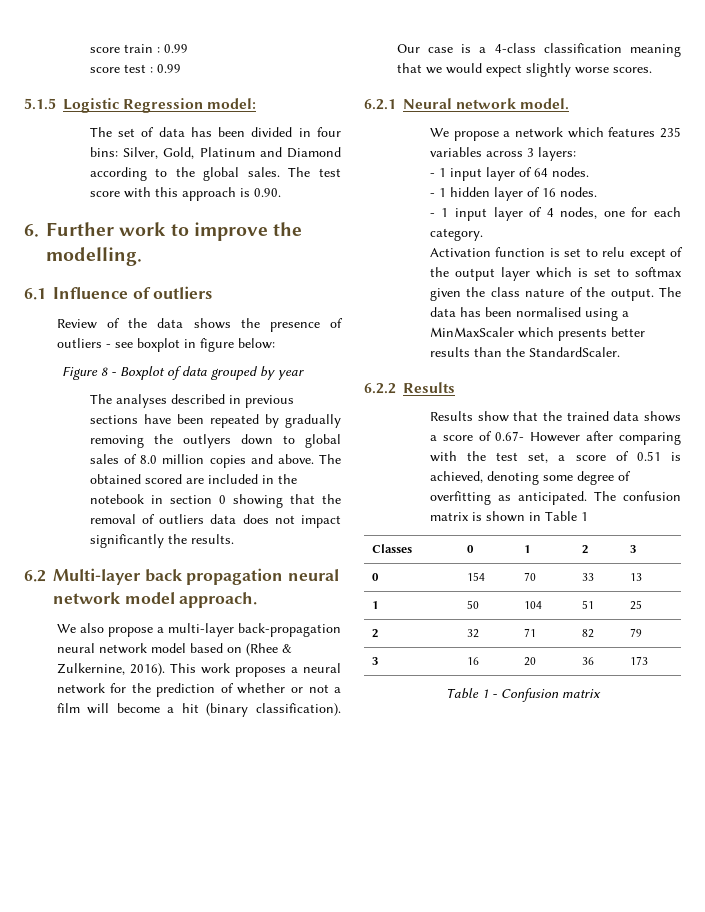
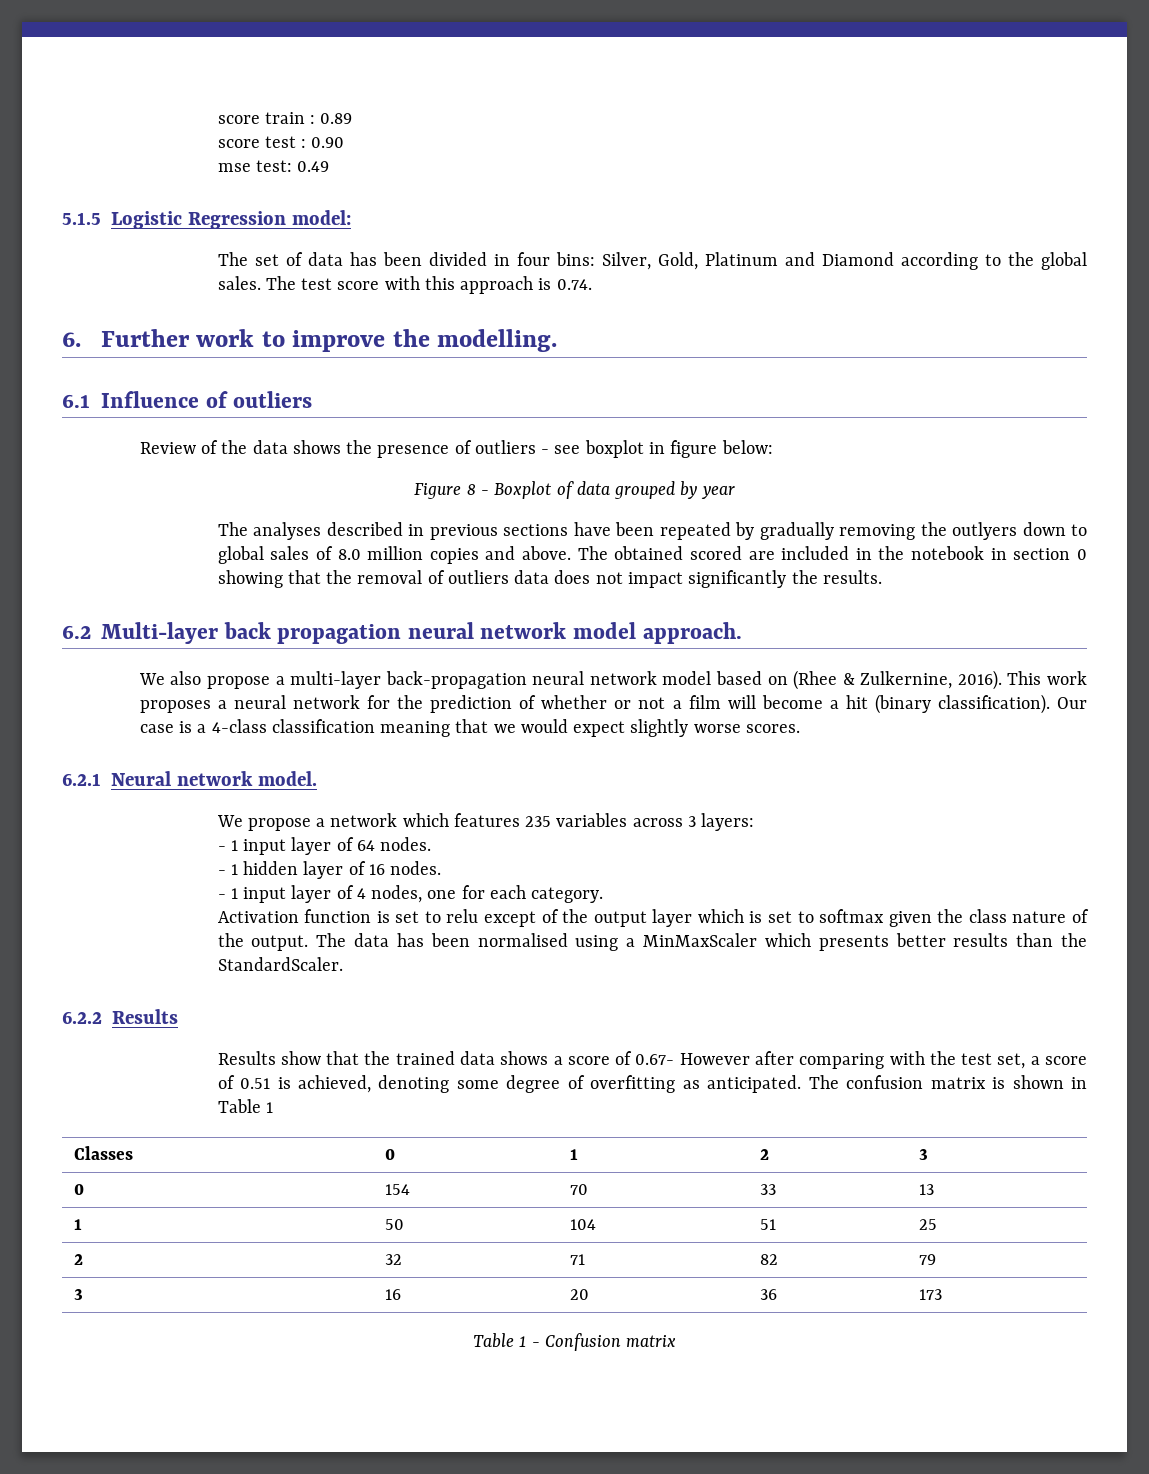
- score train : 0.99
+ score train : 0.89
- score test : 0.99
+ score test : 0.90
+ mse test: 0.49
- The test score with this approach is 0.90.
+ The test score with this approach is 0.74.

